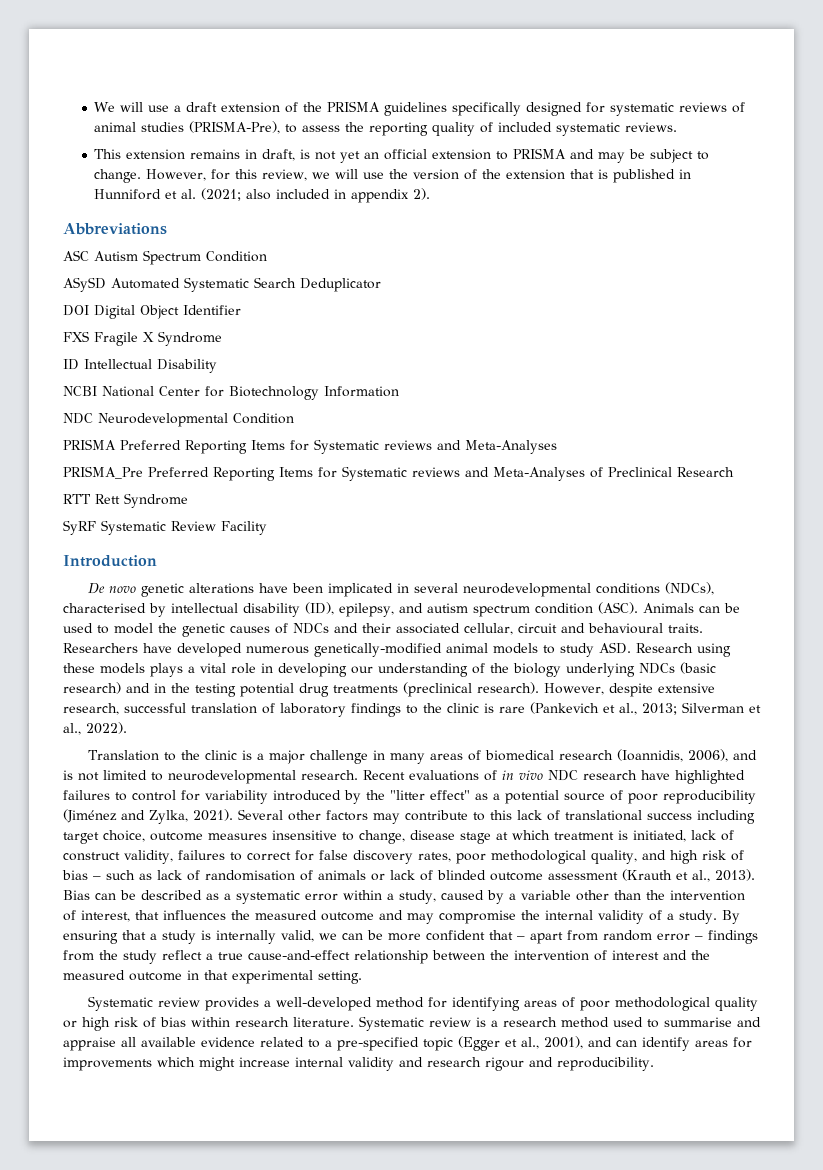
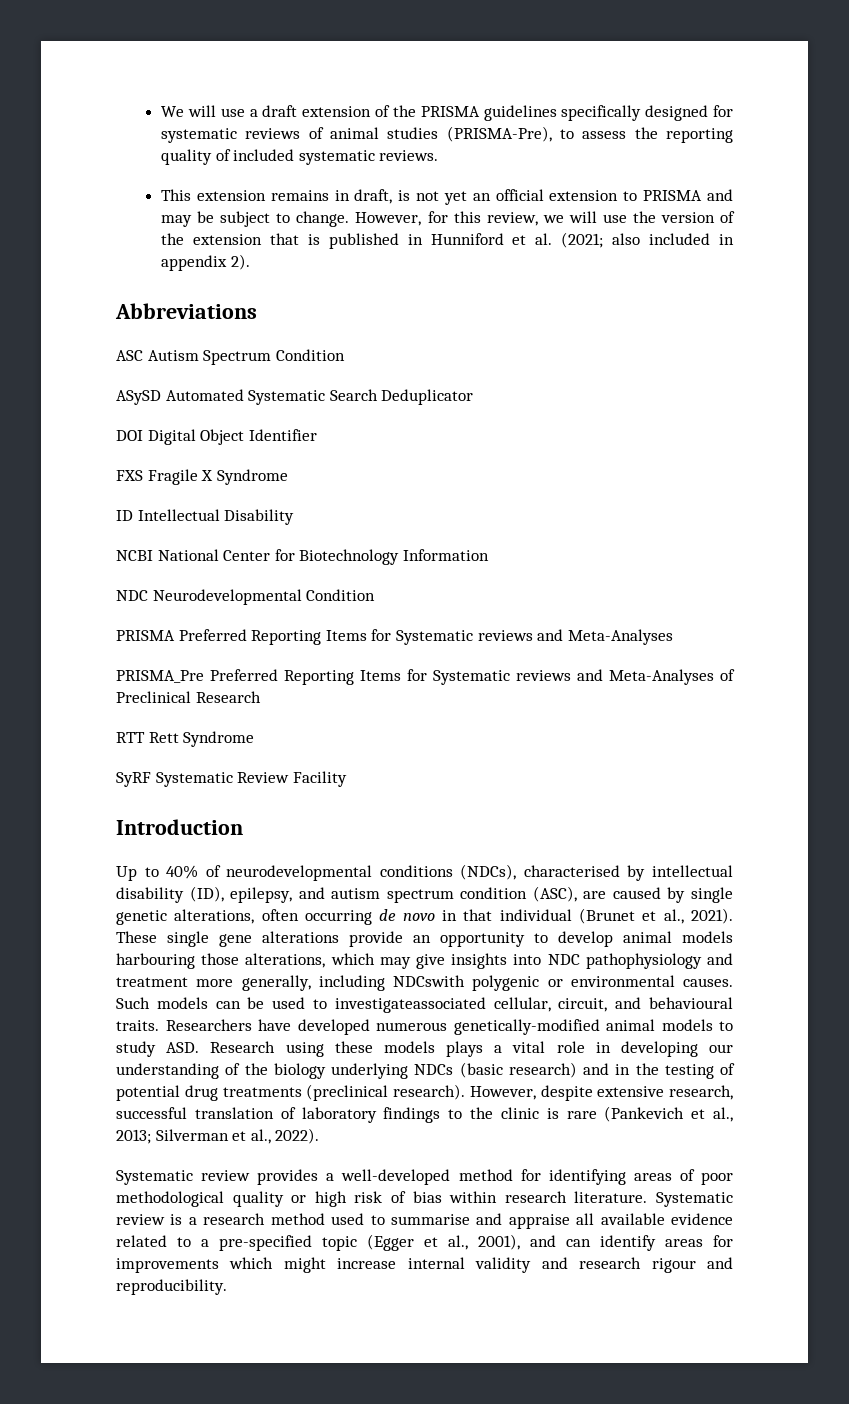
- De novo genetic alterations have been implicated in several neurodevelopmental conditions (NDCs), characterised by intellectual disability (ID), epilepsy, and autism spectrum condition (ASC). Animals can be used to model the genetic causes of NDCs and their associated cellular, circuit and behavioural traits.
+ Up to 40% of neurodevelopmental conditions (NDCs), characterised by intellectual disability (ID), epilepsy, and autism spectrum condition (ASC), are caused by single genetic alterations, often occurring de novo in that individual (Brunet et al., 2021). These single gene alterations provide an opportunity to develop animal models harbouring those alterations, which may give insights into NDC pathophysiology and treatment more generally, including NDCswith polygenic or environmental causes. Such models can be used to investigateassociated cellular, circuit, and behavioural traits.
- Researchers have developed numerous genetically-modified animal models to study ASD. Research using these models plays a vital role in developing our understanding of the biology underlying NDCs (basic research) and in the testing potential drug treatments (preclinical research).
+ Researchers have developed numerous genetically-modified animal models to study ASD. Research using these models plays a vital role in developing our understanding of the biology underlying NDCs (basic research) and in the testing of potential drug treatments (preclinical research).
- Translation to the clinic is a major challenge in many areas of biomedical research (Ioannidis, 2006), and is not limited to neurodevelopmental research. Recent evaluations of in vivo NDC research have highlighted failures to control for variability introduced by the "litter effect" as a potential source of poor reproducibility (Jiménez and Zylka, 2021). Several other factors may contribute to this lack of translational success including target choice, outcome measures insensitive to change, disease stage at which treatment is initiated, lack of construct validity, failures to correct for false discovery rates, poor methodological quality, and high risk of bias – such as lack of randomisation of animals or lack of blinded outcome assessment (Krauth et al., 2013). Bias can be described as a systematic error within a study, caused by a variable other than the intervention of interest, that influences the measured outcome and may compromise the internal validity of a study. By ensuring that a study is internally valid, we can be more confident that – apart from random error – findings from the study reflect a true cause-and-effect relationship between the intervention of interest and the measured outcome in that experimental setting.

